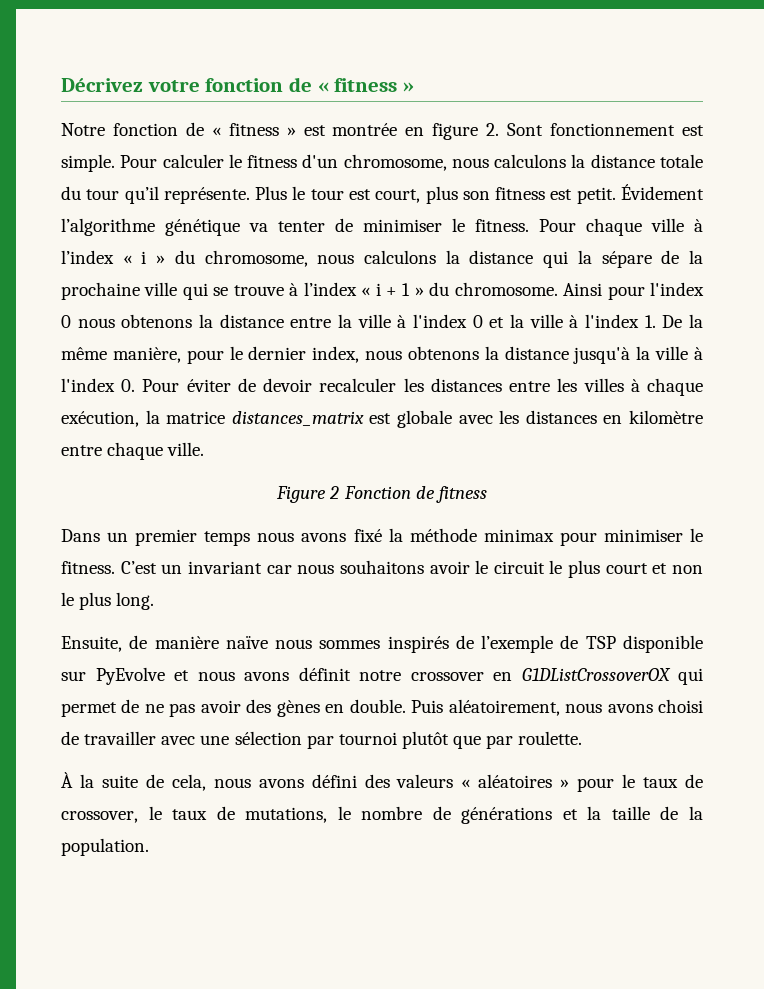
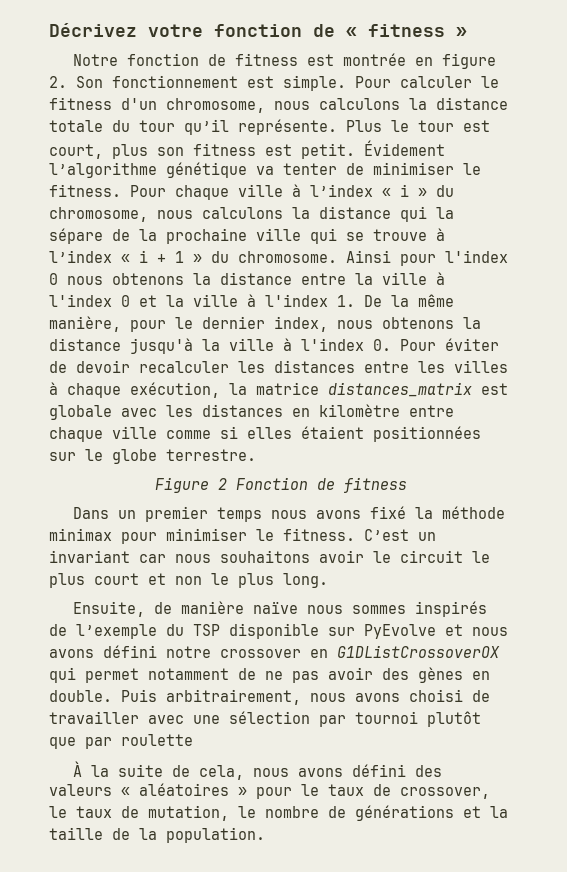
- Notre fonction de « fitness » est montrée en figure 2. Sont fonctionnement est simple.
+ Notre fonction de fitness est montrée en figure 2. Son fonctionnement est simple.
- Ainsi pour l'index 0 nous obtenons la distance entre la ville à l'index 0 et la ville à l'index 1. De la même manière, pour le dernier index, nous obtenons la distance jusqu'à la ville à l'index 0. Pour éviter de devoir recalculer les distances entre les villes à chaque exécution, la matrice distances_matrix est globale avec les distances en kilomètre entre chaque ville.
+ Ainsi pour l'index 0 nous obtenons la distance entre la ville à l'index 0 et la ville à l'index 1. De la même manière, pour le dernier index, nous obtenons la distance jusqu'à la ville à l'index 0. Pour éviter de devoir recalculer les distances entre les villes à chaque exécution, la matrice distances_matrix est globale avec les distances en kilomètre entre chaque ville comme si elles étaient positionnées sur le globe terrestre.
- Ensuite, de manière naïve nous sommes inspirés de l’exemple de TSP disponible sur PyEvolve et nous avons définit notre crossover en G1DListCrossoverOX qui permet de ne pas avoir des gènes en double.
+ Ensuite, de manière naïve nous sommes inspirés de l’exemple du TSP disponible sur PyEvolve et nous avons défini notre crossover en G1DListCrossoverOX qui permet notamment de ne pas avoir des gènes en double.
- Puis aléatoirement, nous avons choisi de travailler avec une sélection par tournoi plutôt que par roulette.
+ Puis arbitrairement, nous avons choisi de travailler avec une sélection par tournoi plutôt que par roulette
- À la suite de cela, nous avons défini des valeurs « aléatoires » pour le taux de crossover, le taux de mutations, le nombre de générations et la taille de la population.
+ À la suite de cela, nous avons défini des valeurs « aléatoires » pour le taux de crossover, le taux de mutation, le nombre de générations et la taille de la population.

